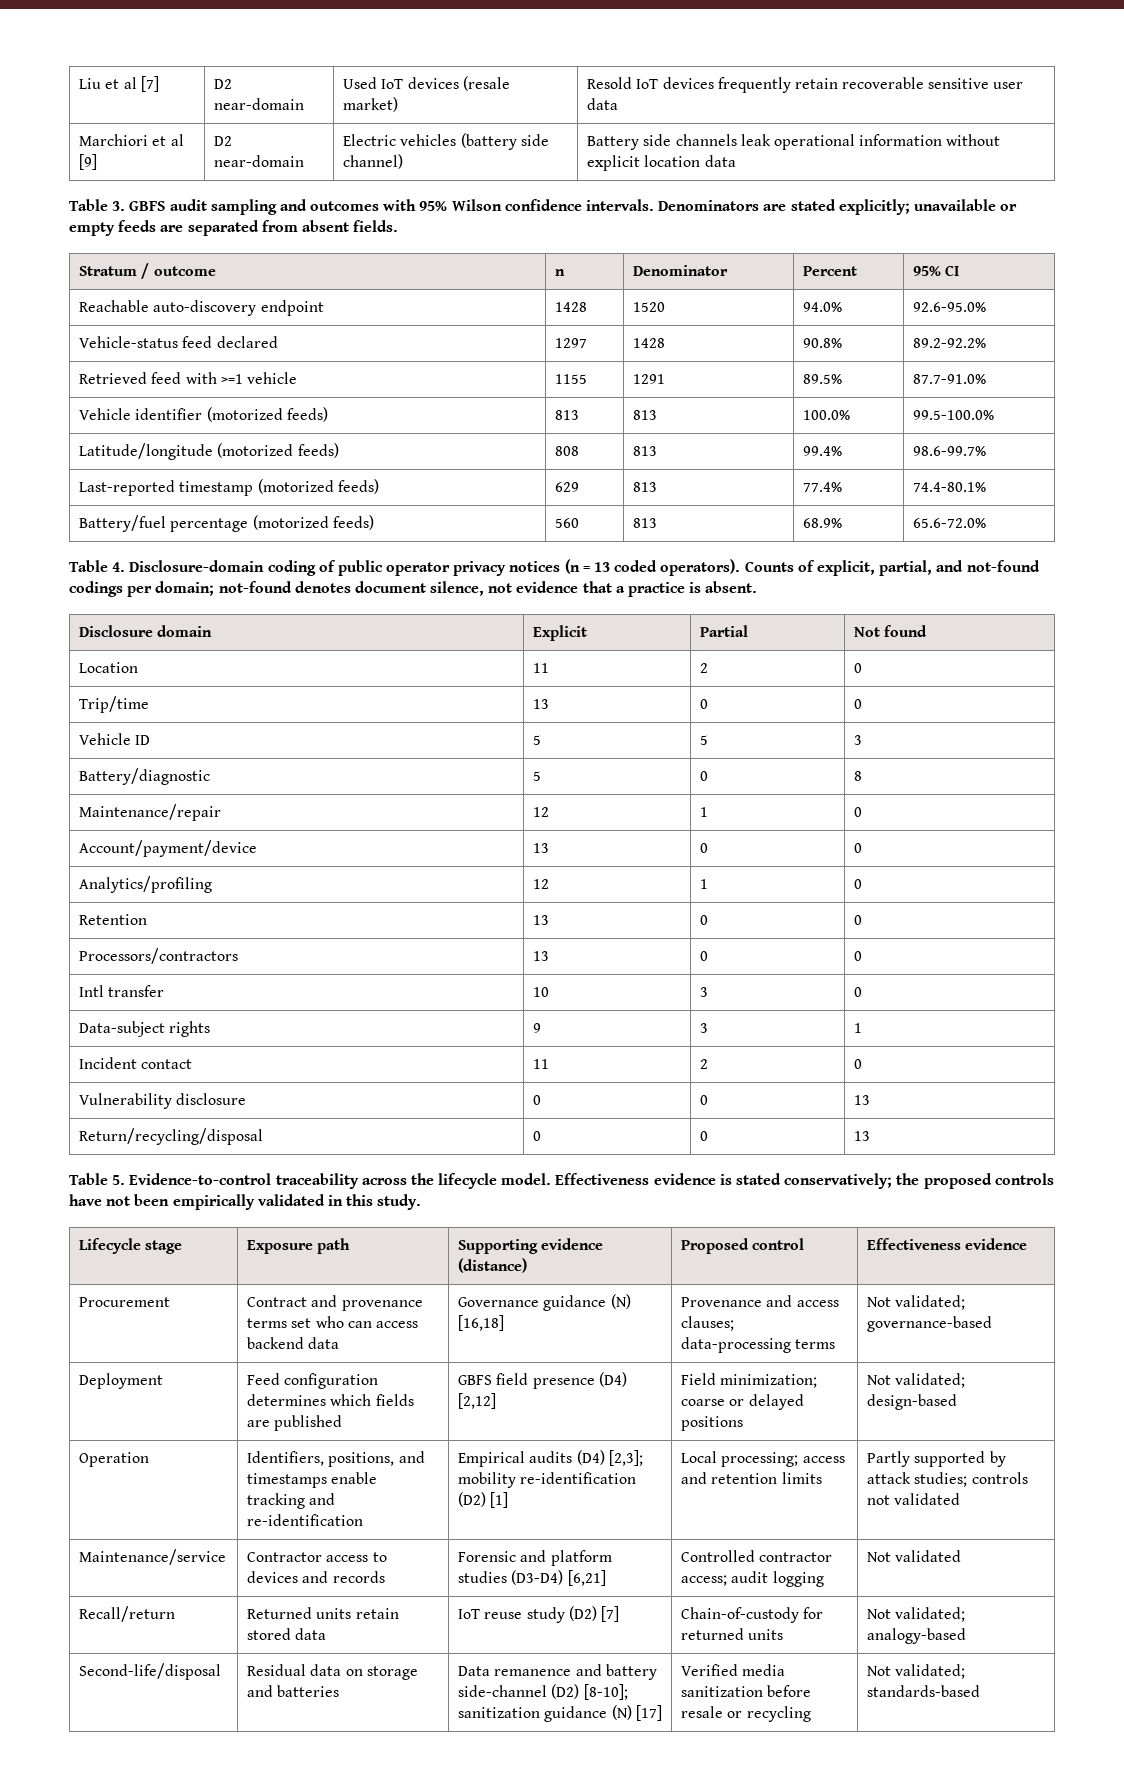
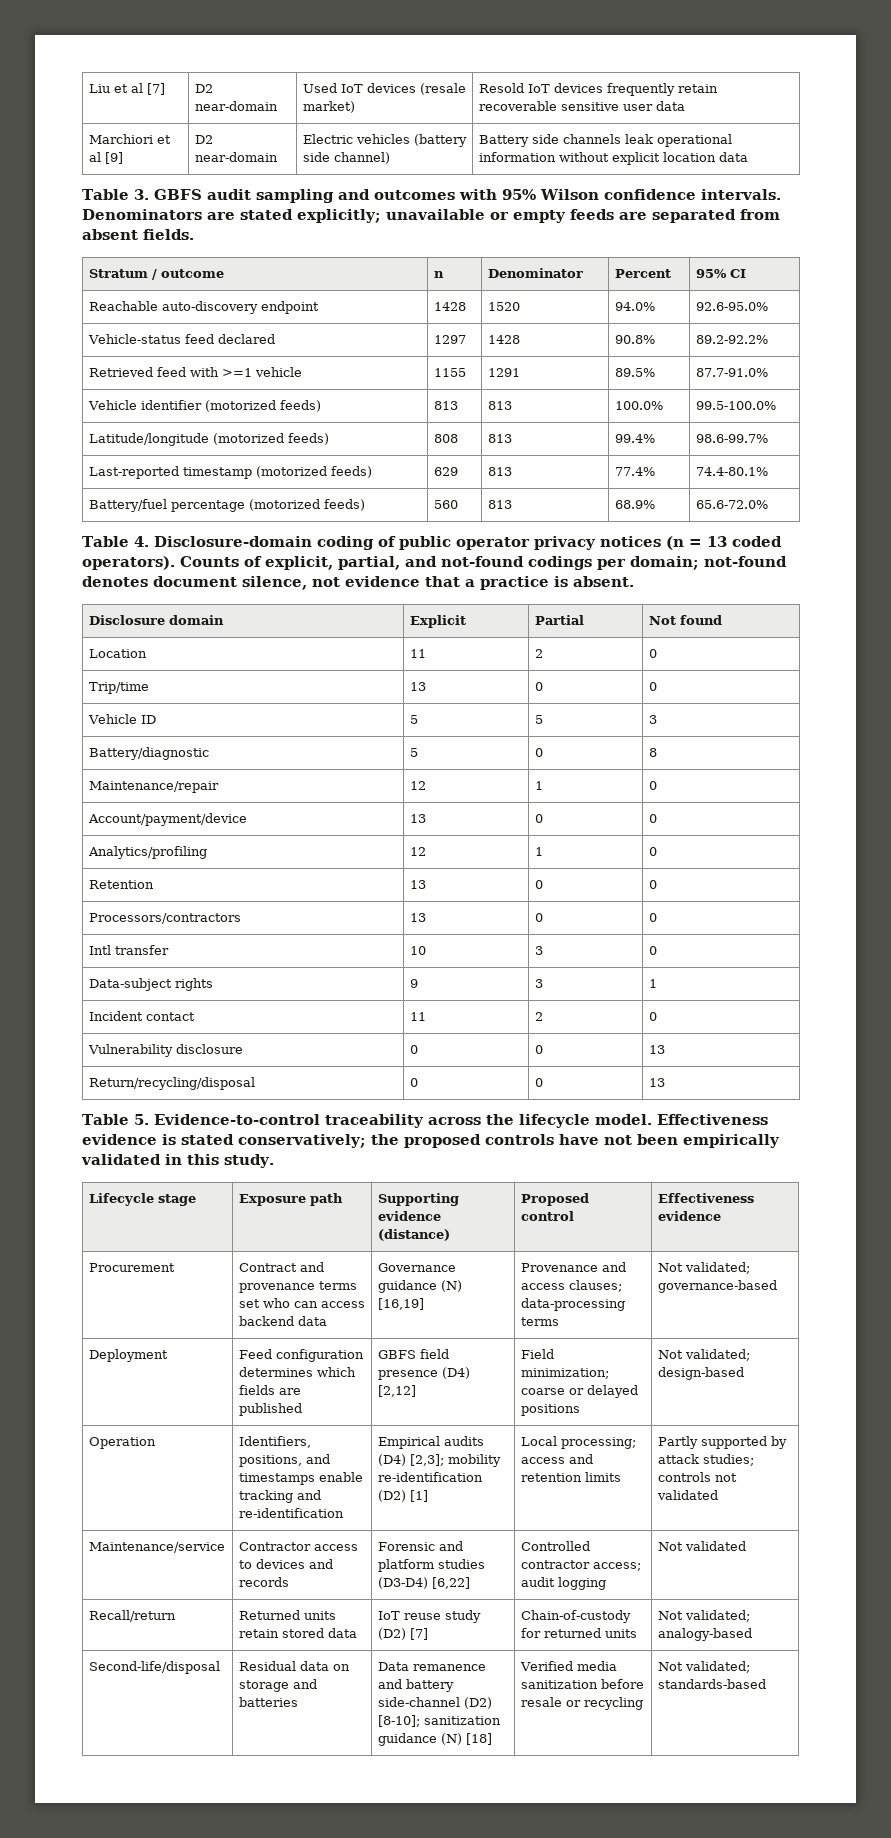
- Procurement | Contract and provenance terms set who can access backend data | Governance guidance (N) [16,18] | Provenance and access clauses; data-processing terms | Not validated; governance-based
+ Procurement | Contract and provenance terms set who can access backend data | Governance guidance (N) [16,19] | Provenance and access clauses; data-processing terms | Not validated; governance-based
- Maintenance/service | Contractor access to devices and records | Forensic and platform studies (D3-D4) [6,21] | Controlled contractor access; audit logging | Not validated
+ Maintenance/service | Contractor access to devices and records | Forensic and platform studies (D3-D4) [6,22] | Controlled contractor access; audit logging | Not validated
- Second-life/disposal | Residual data on storage and batteries | Data remanence and battery side-channel (D2) [8-10]; sanitization guidance (N) [17] | Verified media sanitization before resale or recycling | Not validated; standards-based
+ Second-life/disposal | Residual data on storage and batteries | Data remanence and battery side-channel (D2) [8-10]; sanitization guidance (N) [18] | Verified media sanitization before resale or recycling | Not validated; standards-based

